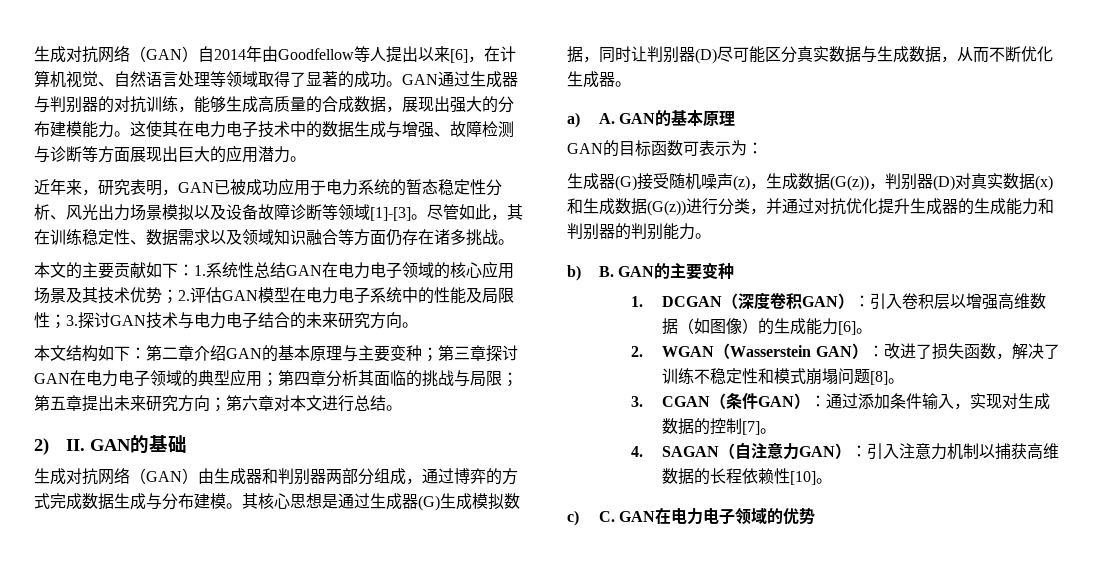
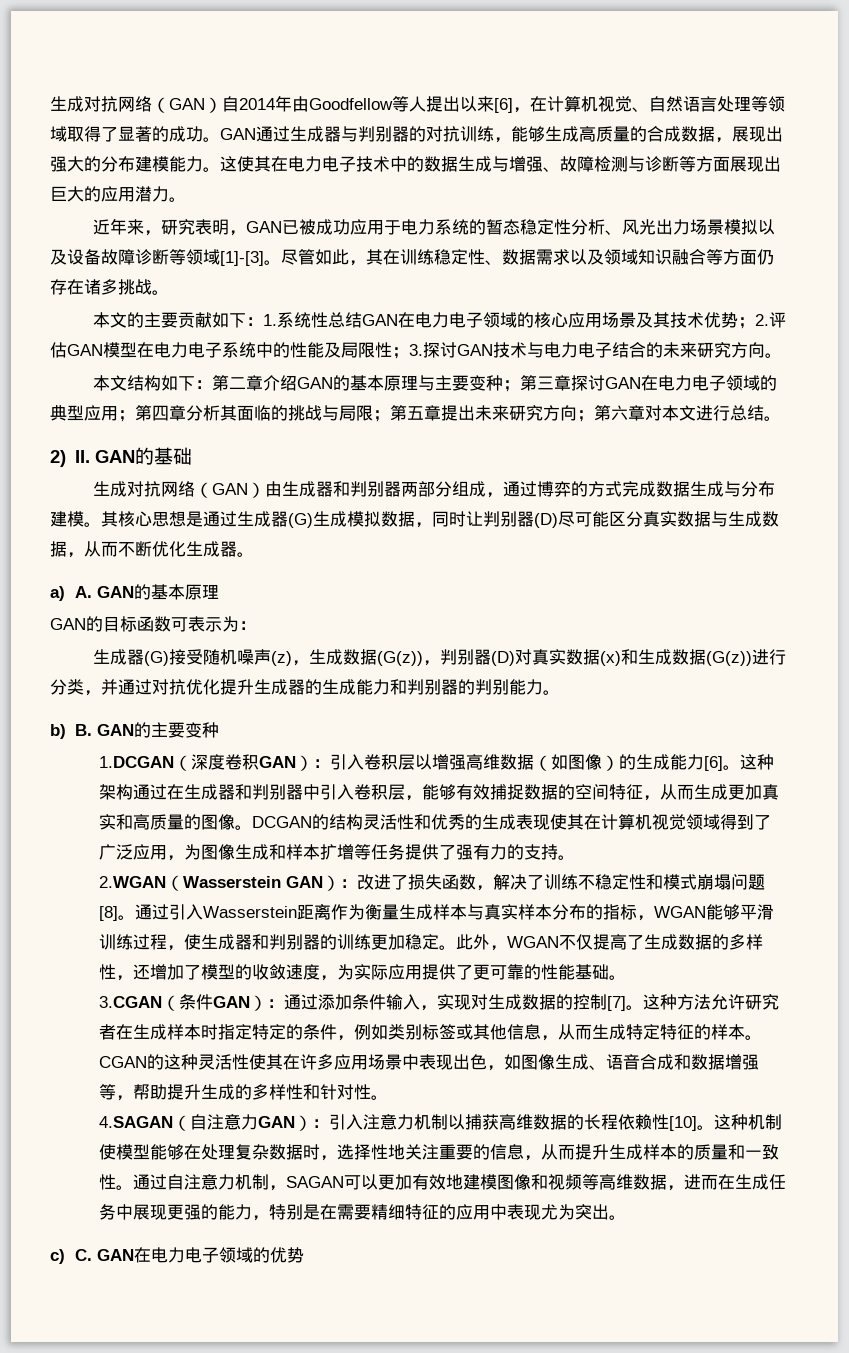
- 1. DCGAN（深度卷积GAN）：
+ 1.DCGAN（深度卷积GAN）：
- 引入卷积层以增强高维数据（如图像）的生成能力[6]。
- 2. WGAN（Wasserstein GAN）：
+ 引入卷积层以增强高维数据（如图像）的生成能力[6]。这种架构通过在生成器和判别器中引入卷积层，能够有效捕捉数据的空间特征，从而生成更加真实和高质量的图像。DCGAN的结构灵活性和优秀的生成表现使其在计算机视觉领域得到了广泛应用，为图像生成和样本扩增等任务提供了强有力的支持。
+ 2.WGAN（Wasserstein GAN）：
- 改进了损失函数，解决了训练不稳定性和模式崩塌问题[8]。
- 3. CGAN（条件GAN）：
+ 改进了损失函数，解决了训练不稳定性和模式崩塌问题[8]。通过引入Wasserstein距离作为衡量生成样本与真实样本分布的指标，WGAN能够平滑训练过程，使生成器和判别器的训练更加稳定。此外，WGAN不仅提高了生成数据的多样性，还增加了模型的收敛速度，为实际应用提供了更可靠的性能基础。
+ 3.CGAN（条件GAN）：
- 通过添加条件输入，实现对生成数据的控制[7]。
- 4. SAGAN（自注意力GAN）：
+ 通过添加条件输入，实现对生成数据的控制[7]。这种方法允许研究者在生成样本时指定特定的条件，例如类别标签或其他信息，从而生成特定特征的样本。CGAN的这种灵活性使其在许多应用场景中表现出色，如图像生成、语音合成和数据增强等，帮助提升生成的多样性和针对性。
+ 4.SAGAN（自注意力GAN）：
+ 这种机制使模型能够在处理复杂数据时，选择性地关注重要的信息，从而提升生成样本的质量和一致性。通过自注意力机制，SAGAN可以更加有效地建模图像和视频等高维数据，进而在生成任务中展现更强的能力，特别是在需要精细特征的应用中表现尤为突出。

